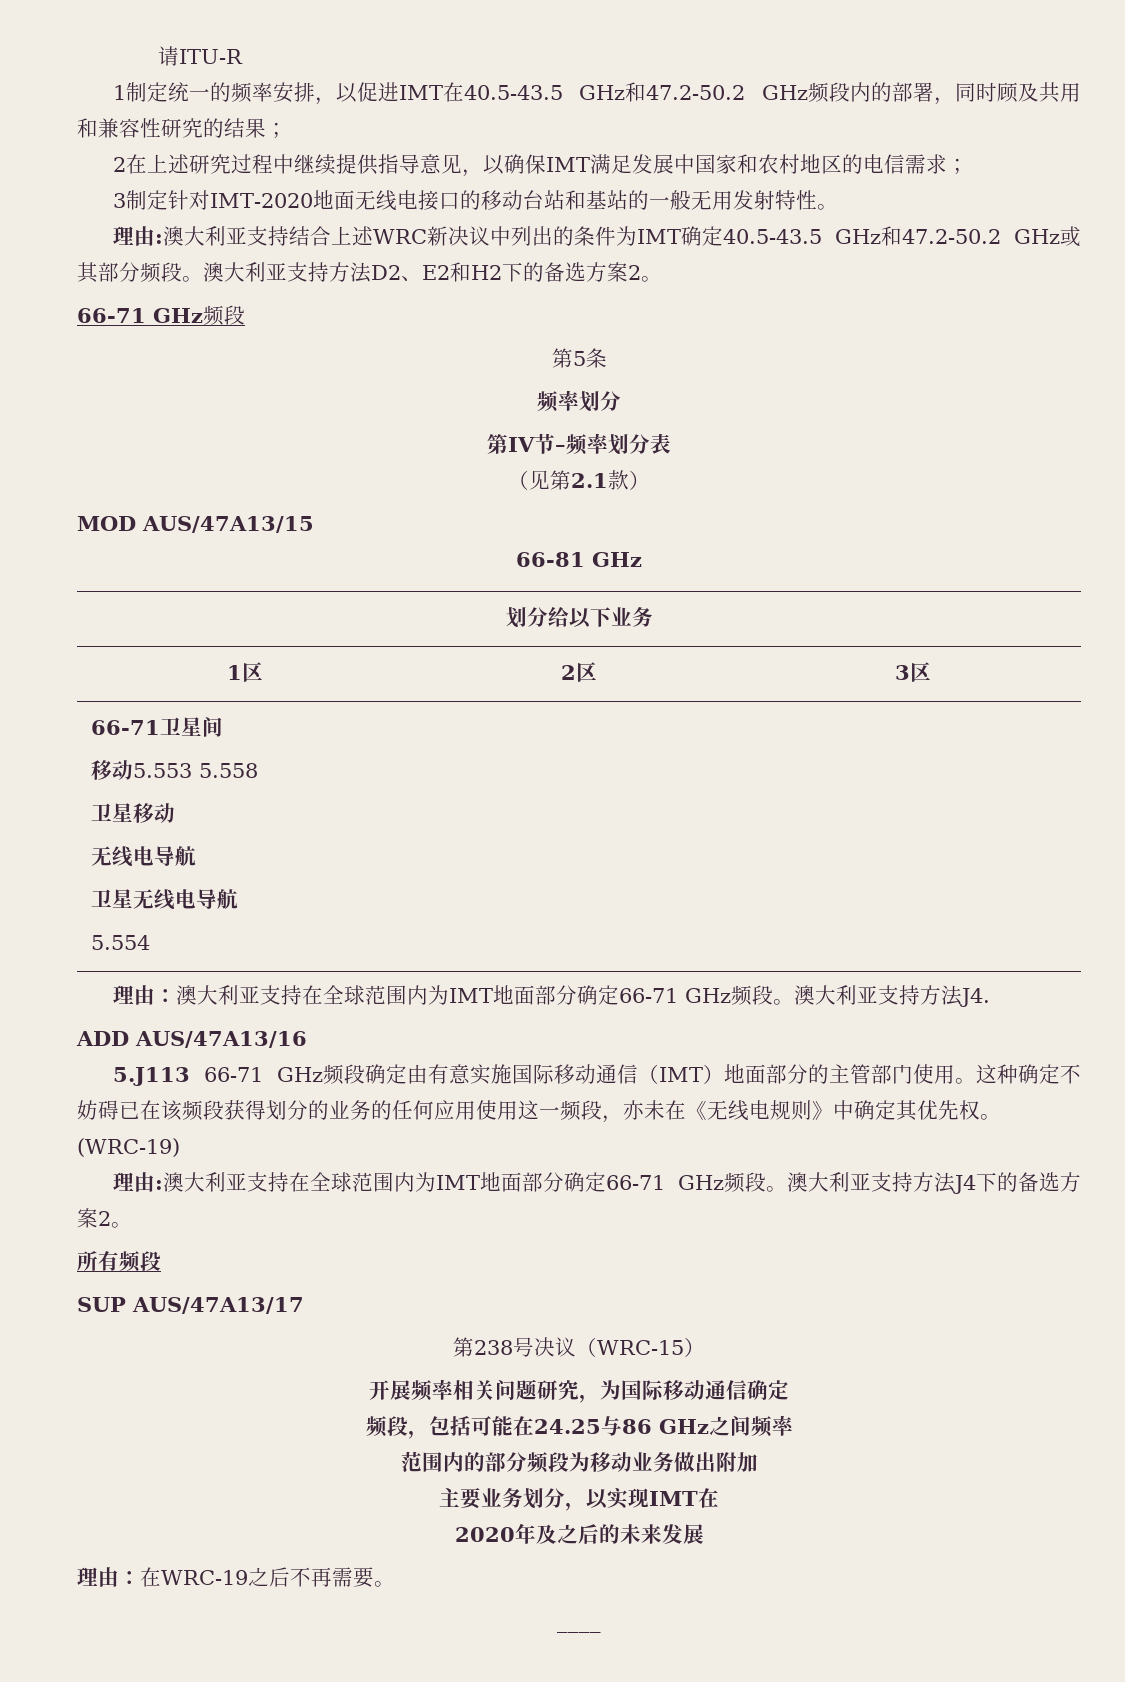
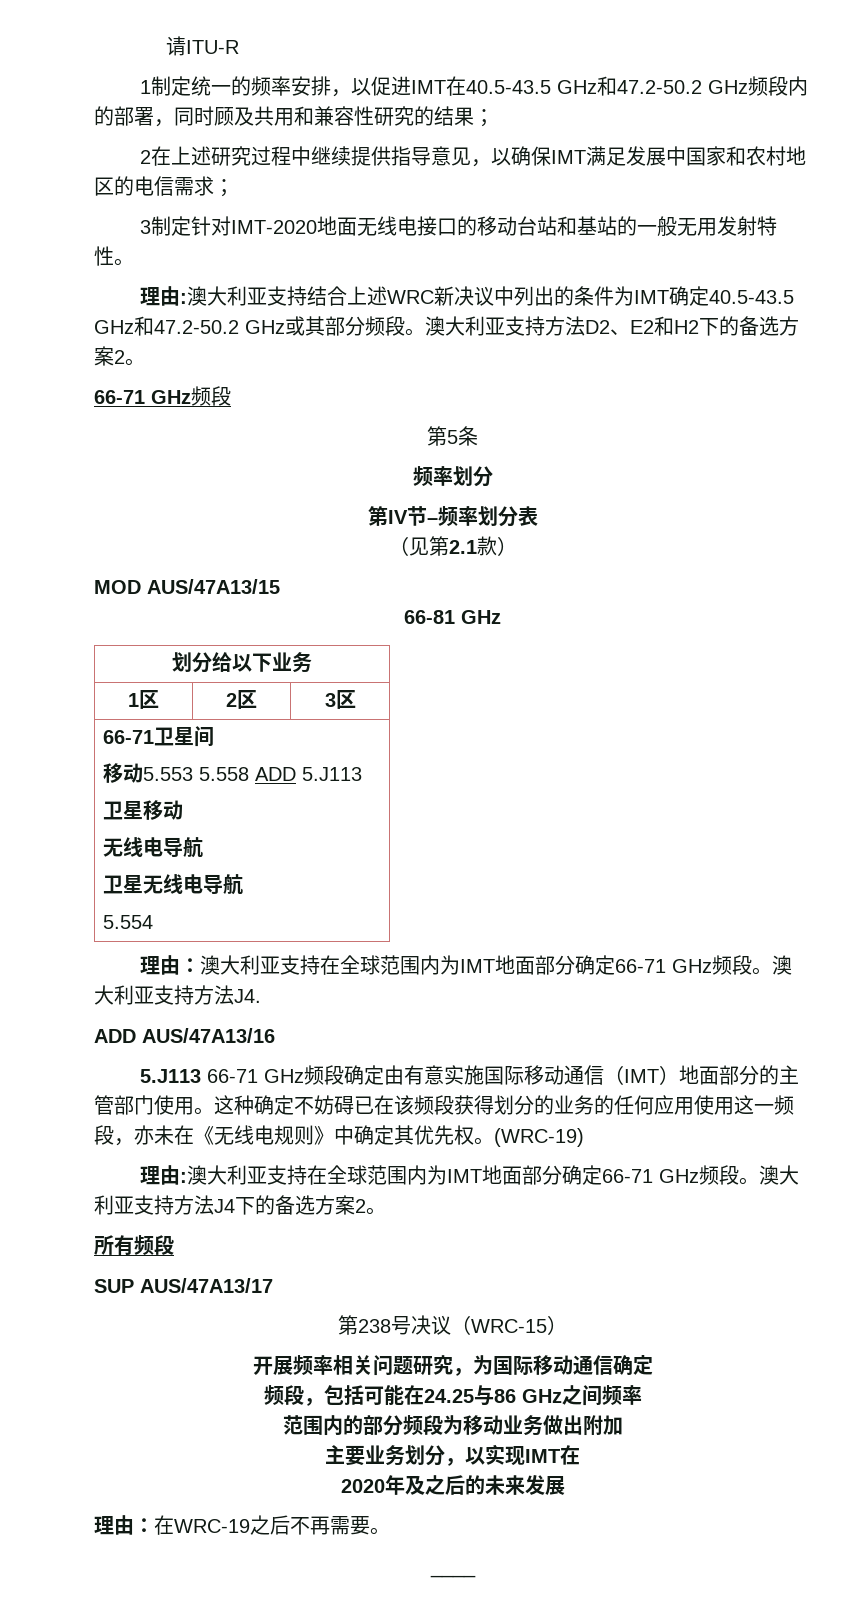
  66-71卫星间
- 移动5.553 5.558
+ 移动5.553 5.558 ADD 5.J113

